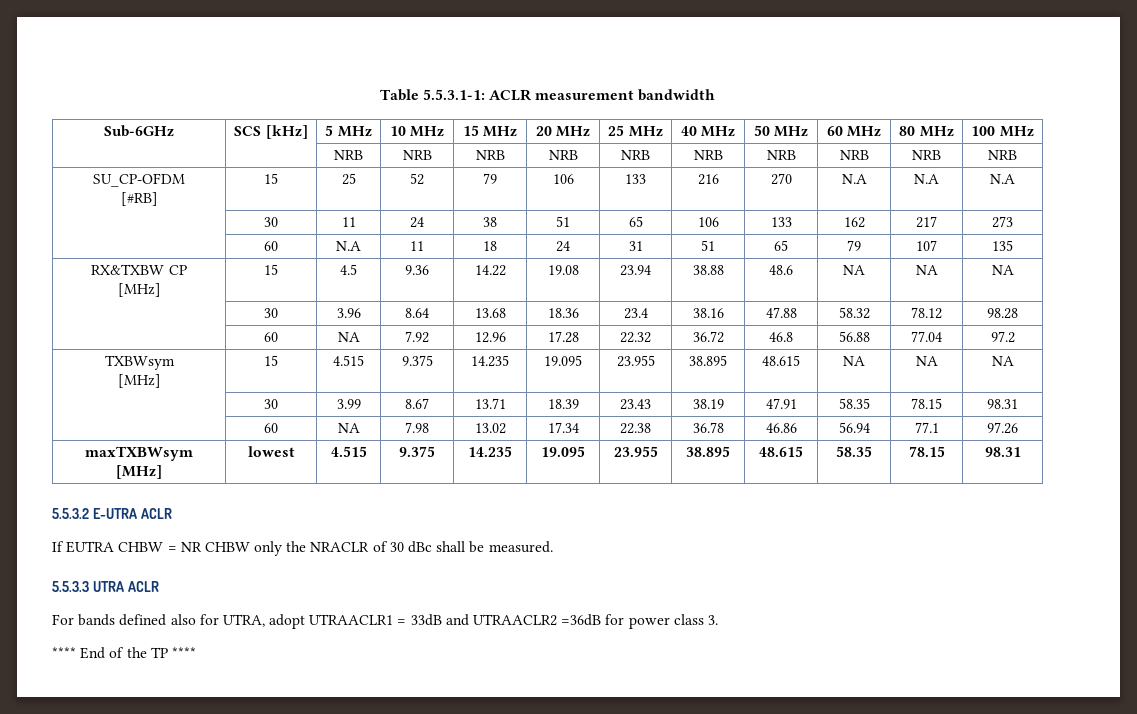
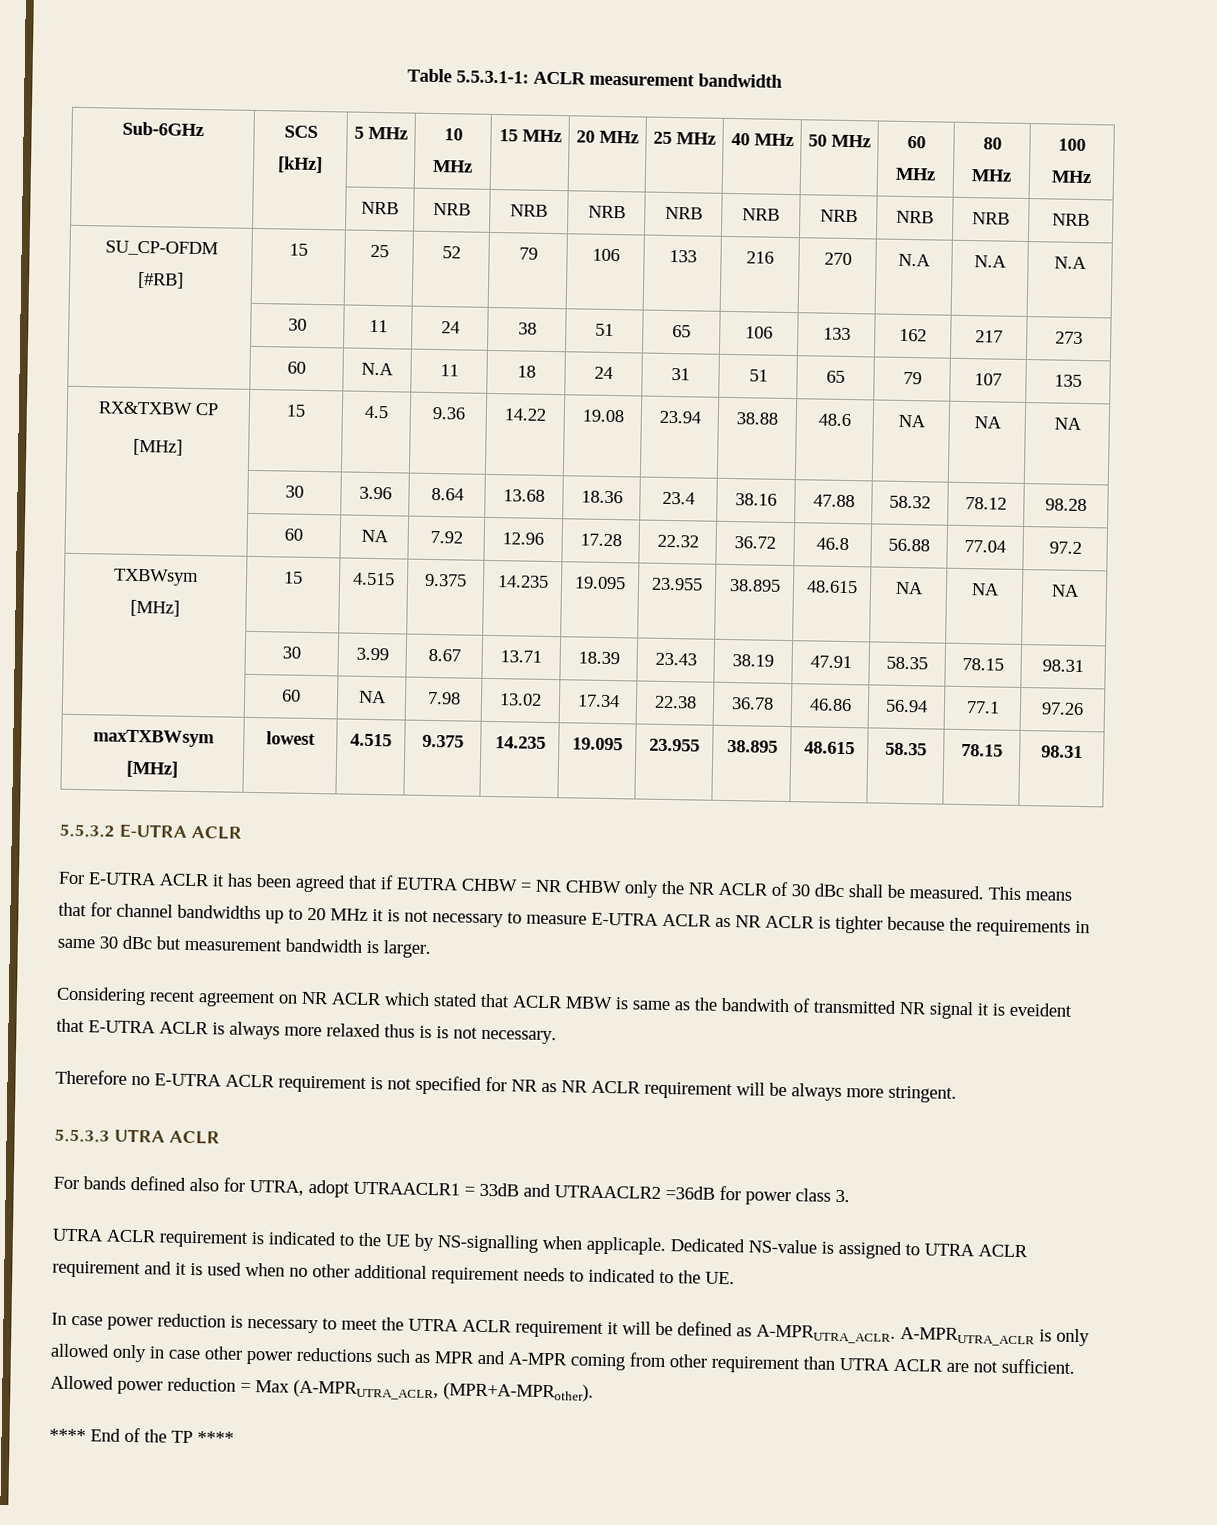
- If EUTRA CHBW = NR CHBW only the NRACLR of 30 dBc shall be measured.
+ For E-UTRA ACLR it has been agreed that if EUTRA CHBW = NR CHBW only the NR ACLR of 30 dBc shall be measured. This means that for channel bandwidths up to 20 MHz it is not necessary to measure E-UTRA ACLR as NR ACLR is tighter because the requirements in same 30 dBc but measurement bandwidth is larger.
+ Considering recent agreement on NR ACLR which stated that ACLR MBW is same as the bandwith of transmitted NR signal it is eveident that E-UTRA ACLR is always more relaxed thus is is not necessary.
+ Therefore no E-UTRA ACLR requirement is not specified for NR as NR ACLR requirement will be always more stringent.
+ UTRA ACLR requirement is indicated to the UE by NS-signalling when applicaple. Dedicated NS-value is assigned to UTRA ACLR requirement and it is used when no other additional requirement needs to indicated to the UE.
+ In case power reduction is necessary to meet the UTRA ACLR requirement it will be defined as A-MPRUTRA_ACLR. A-MPRUTRA_ACLR is only allowed only in case other power reductions such as MPR and A-MPR coming from other requirement than UTRA ACLR are not sufficient. Allowed power reduction = Max (A-MPRUTRA_ACLR, (MPR+A-MPRother).

